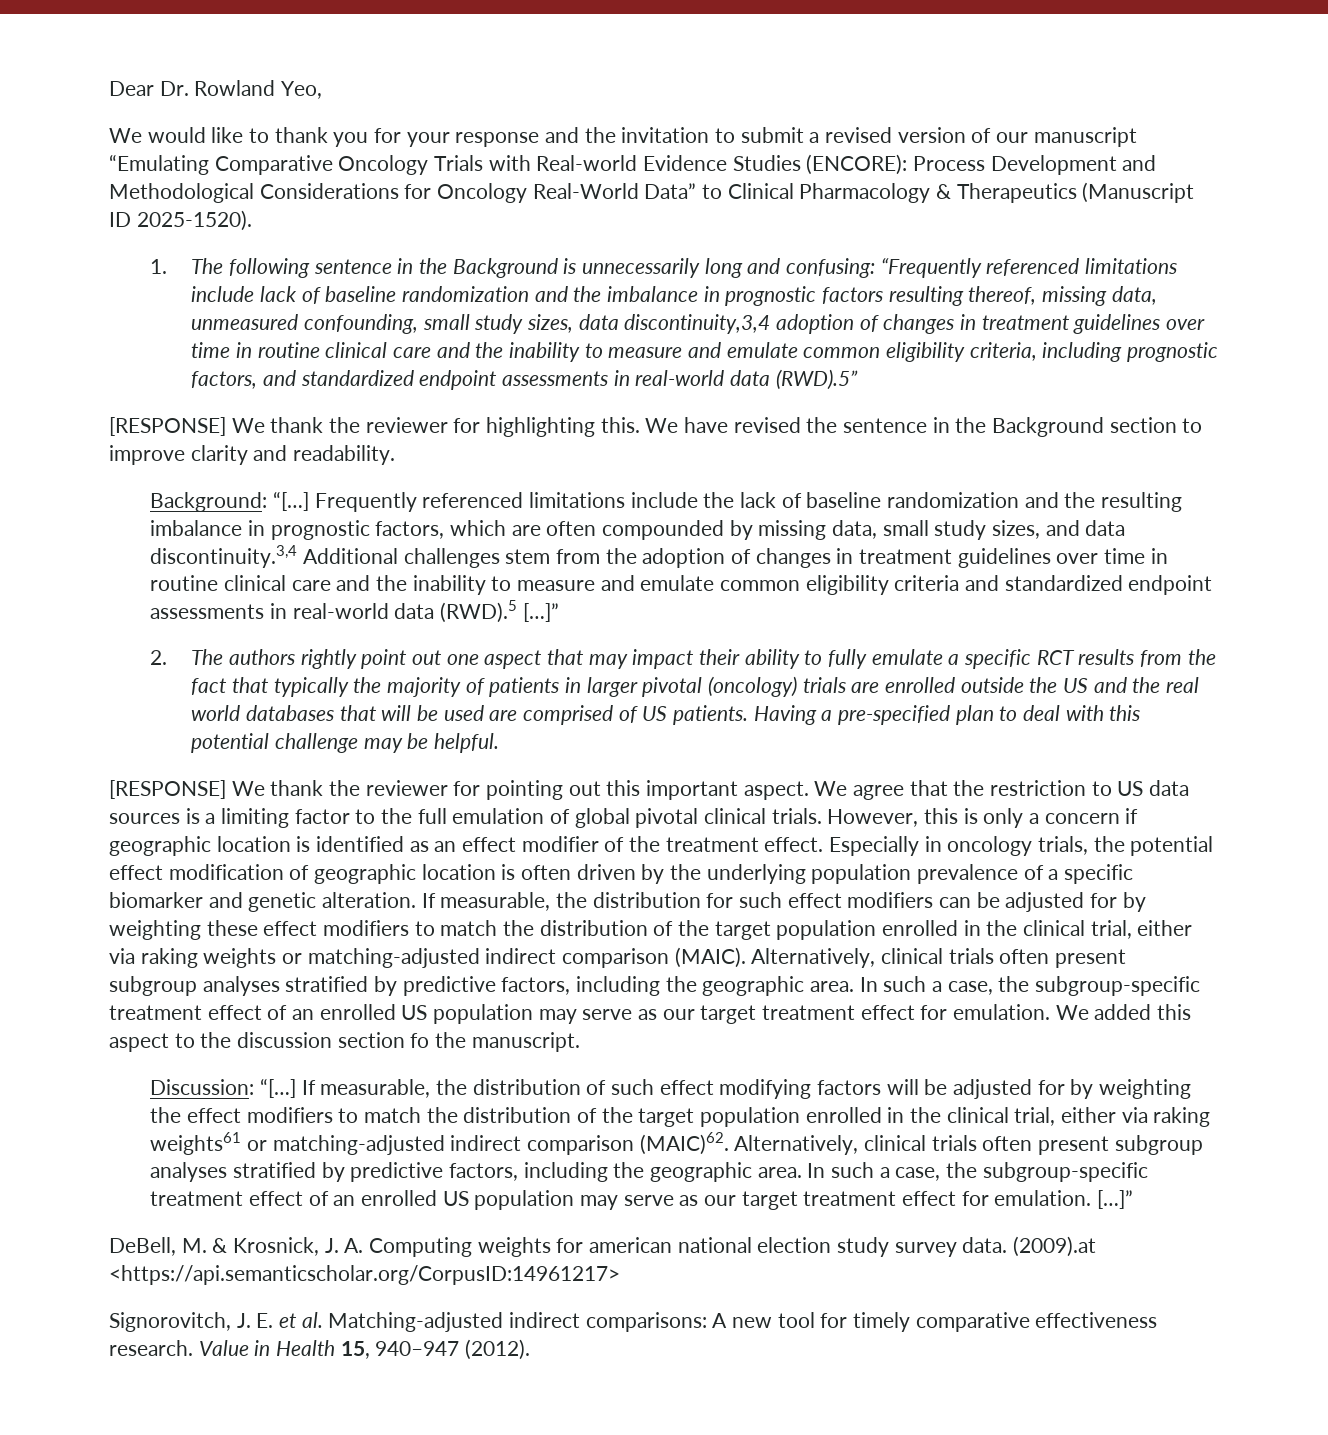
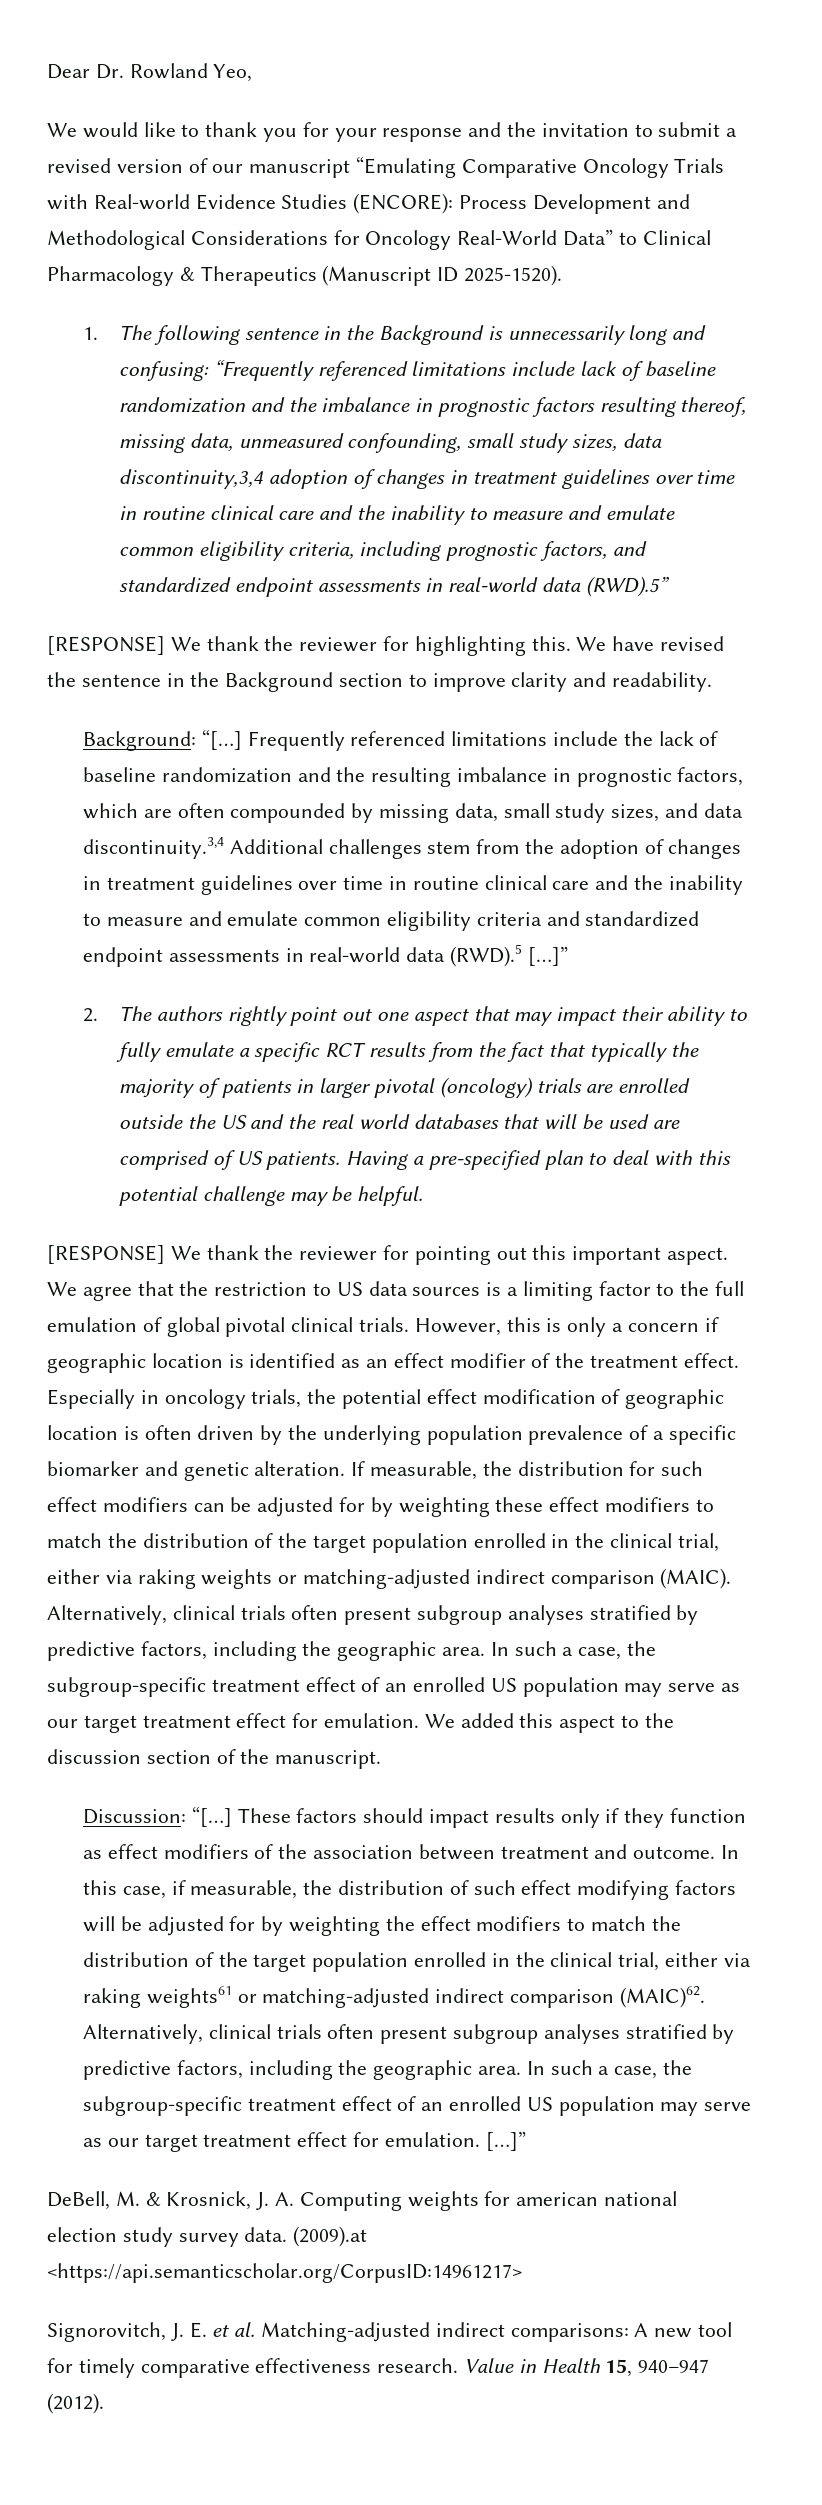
- We added this aspect to the discussion section fo the manuscript.
+ We added this aspect to the discussion section of the manuscript.
- If measurable, the distribution of such effect modifying factors will be adjusted for by weighting the effect modifiers to match the distribution of the target population enrolled in the clinical trial, either via raking weights61 or matching-adjusted indirect comparison (MAIC)62.
+ These factors should impact results only if they function as effect modifiers of the association between treatment and outcome. In this case, if measurable, the distribution of such effect modifying factors will be adjusted for by weighting the effect modifiers to match the distribution of the target population enrolled in the clinical trial, either via raking weights61 or matching-adjusted indirect comparison (MAIC)62.

